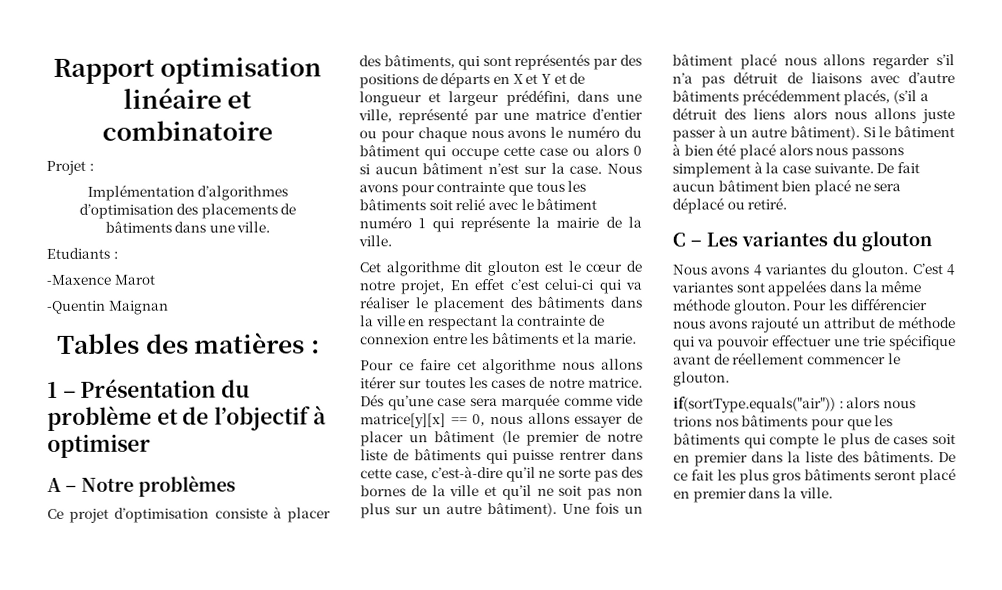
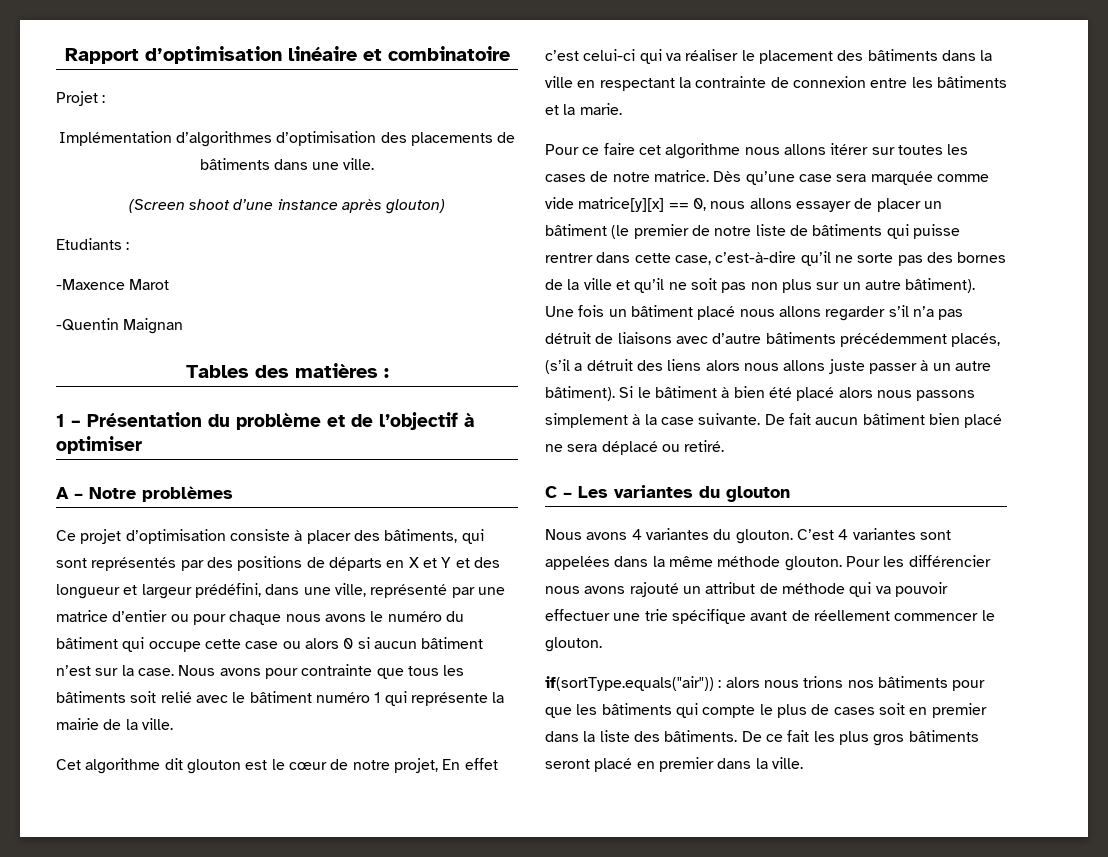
- Rapport optimisation linéaire et combinatoire
+ Rapport d’optimisation linéaire et combinatoire
+ (Screen shoot d’une instance après glouton)
- Ce projet d’optimisation consiste à placer des bâtiments, qui sont représentés par des positions de départs en X et Y et de longueur et largeur prédéfini, dans une ville, représenté par une matrice d’entier ou pour chaque nous avons le numéro du bâtiment qui occupe cette case ou alors 0 si aucun bâtiment n’est sur la case.
+ Ce projet d’optimisation consiste à placer des bâtiments, qui sont représentés par des positions de départs en X et Y et des longueur et largeur prédéfini, dans une ville, représenté par une matrice d’entier ou pour chaque nous avons le numéro du bâtiment qui occupe cette case ou alors 0 si aucun bâtiment n’est sur la case.
- Dés qu’une case sera marquée comme vide matrice[y][x] == 0, nous allons essayer de placer un bâtiment (le premier de notre liste de bâtiments qui puisse rentrer dans cette case, c’est-à-dire qu’il ne sorte pas des bornes de la ville et qu’il ne soit pas non plus sur un autre bâtiment).
+ Dès qu’une case sera marquée comme vide matrice[y][x] == 0, nous allons essayer de placer un bâtiment (le premier de notre liste de bâtiments qui puisse rentrer dans cette case, c’est-à-dire qu’il ne sorte pas des bornes de la ville et qu’il ne soit pas non plus sur un autre bâtiment).

